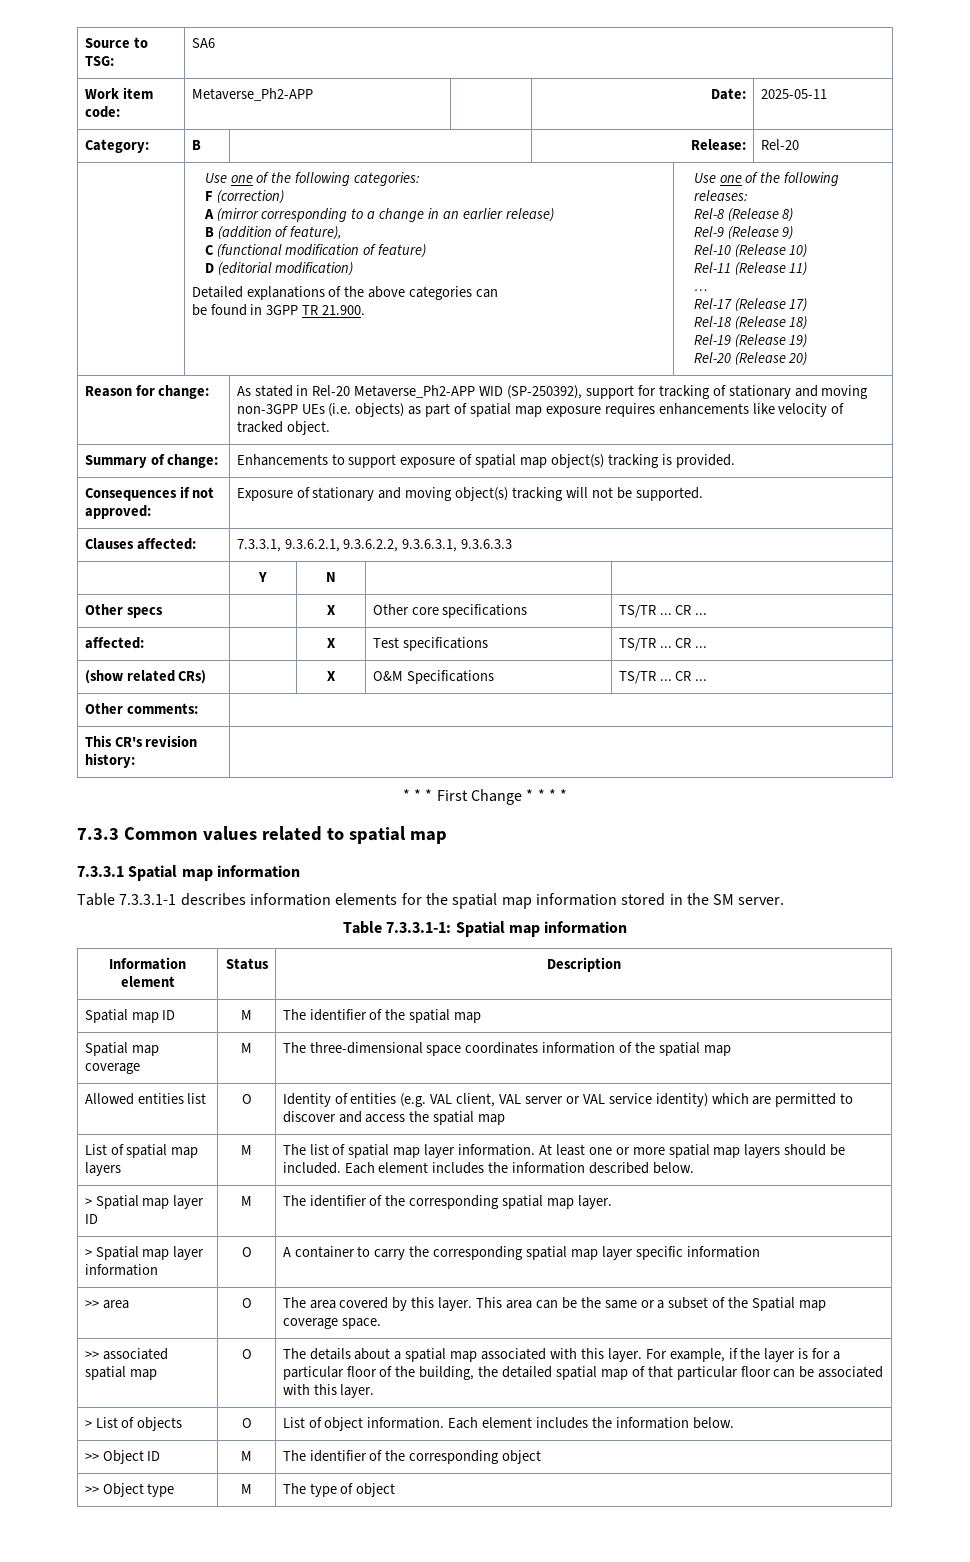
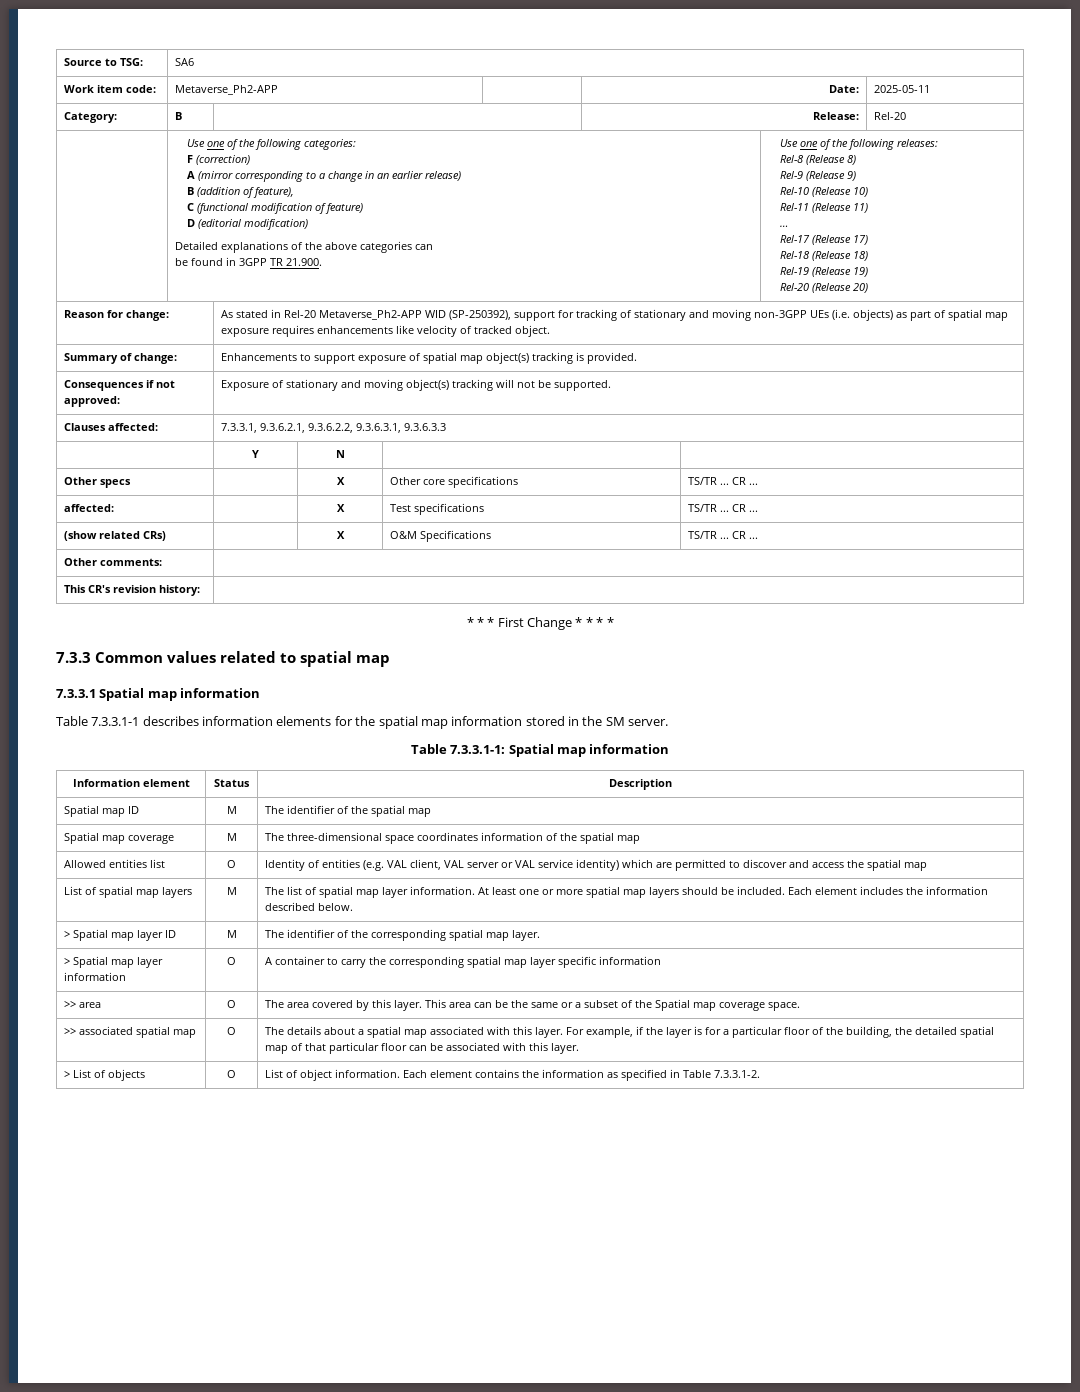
- > List of objects | O | List of object information. Each element includes the information below.
- >> Object ID | M | The identifier of the corresponding object
- >> Object type | M | The type of object
+ > List of objects | O | List of object information. Each element contains the information as specified in Table 7.3.3.1-2.

